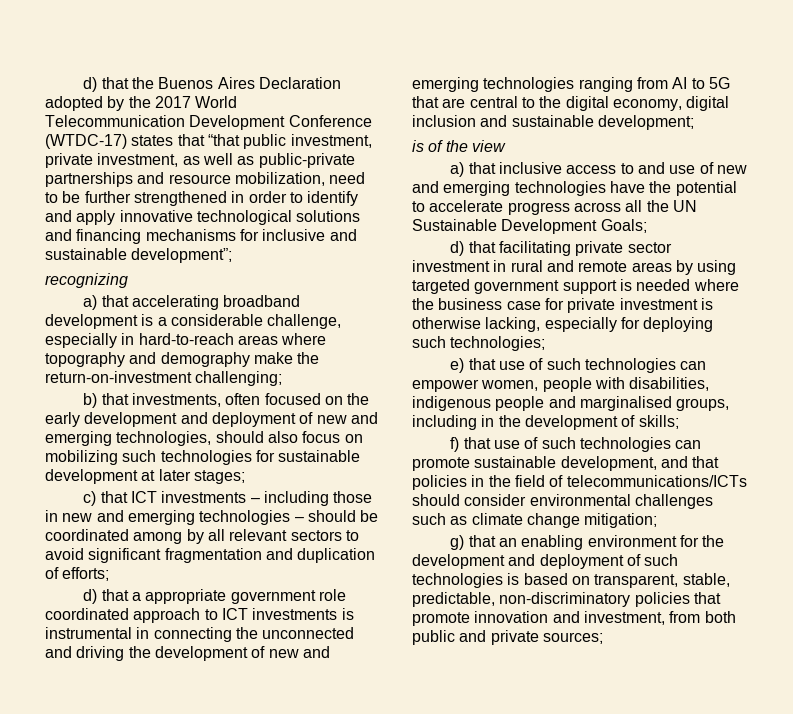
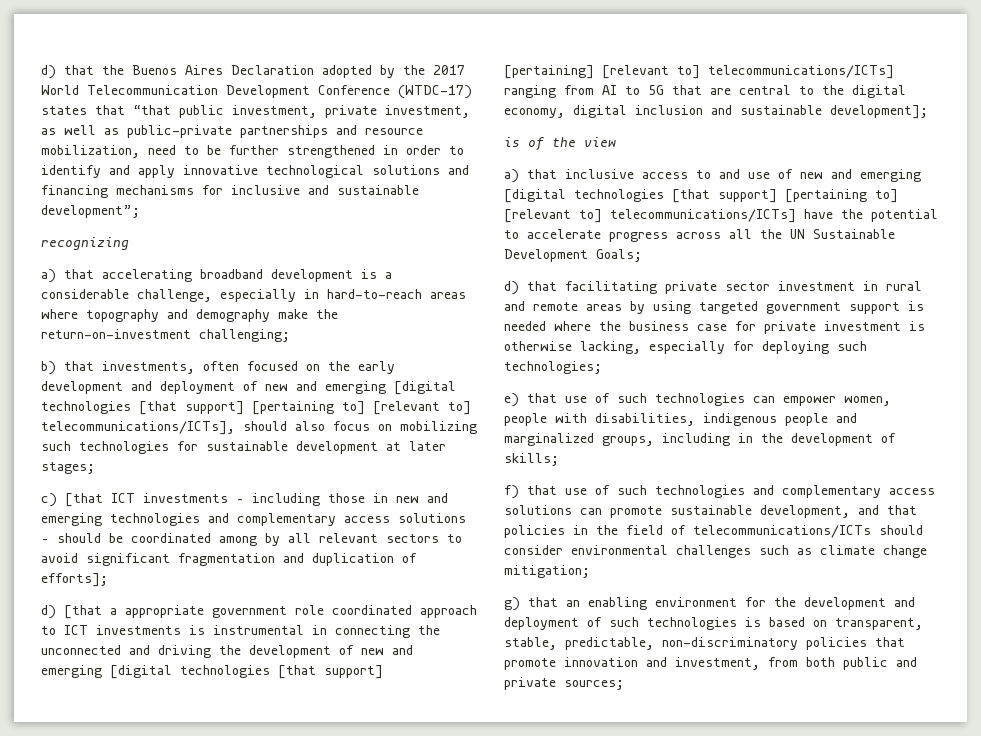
- b) that investments, often focused on the early development and deployment of new and emerging technologies, should also focus on mobilizing such technologies for sustainable development at later stages;
+ b) that investments, often focused on the early development and deployment of new and emerging [digital technologies [that support] [pertaining to] [relevant to] telecommunications/ICTs], should also focus on mobilizing such technologies for sustainable development at later stages;
- c) that ICT investments – including those in new and emerging technologies – should be coordinated among by all relevant sectors to avoid significant fragmentation and duplication of efforts;
- d) that a appropriate government role coordinated approach to ICT investments is instrumental in connecting the unconnected and driving the development of new and emerging technologies ranging from AI to 5G that are central to the digital economy, digital inclusion and sustainable development;
+ c) [that ICT investments – including those in new and emerging technologies and complementary access solutions – should be coordinated among by all relevant sectors to avoid significant fragmentation and duplication of efforts];
+ d) [that a appropriate government role coordinated approach to ICT investments is instrumental in connecting the unconnected and driving the development of new and emerging [digital technologies [that support] [pertaining] [relevant to] telecommunications/ICTs] ranging from AI to 5G that are central to the digital economy, digital inclusion and sustainable development];
- a) that inclusive access to and use of new and emerging technologies have the potential to accelerate progress across all the UN Sustainable Development Goals;
+ a) that inclusive access to and use of new and emerging [digital technologies [that support] [pertaining to] [relevant to] telecommunications/ICTs] have the potential to accelerate progress across all the UN Sustainable Development Goals;
- e) that use of such technologies can empower women, people with disabilities, indigenous people and marginalised groups, including in the development of skills;
+ e) that use of such technologies can empower women, people with disabilities, indigenous people and marginalized groups, including in the development of skills;
- f) that use of such technologies can promote sustainable development, and that policies in the field of telecommunications/ICTs should consider environmental challenges such as climate change mitigation;
+ f) that use of such technologies and complementary access solutions can promote sustainable development, and that policies in the field of telecommunications/ICTs should consider environmental challenges such as climate change mitigation;

